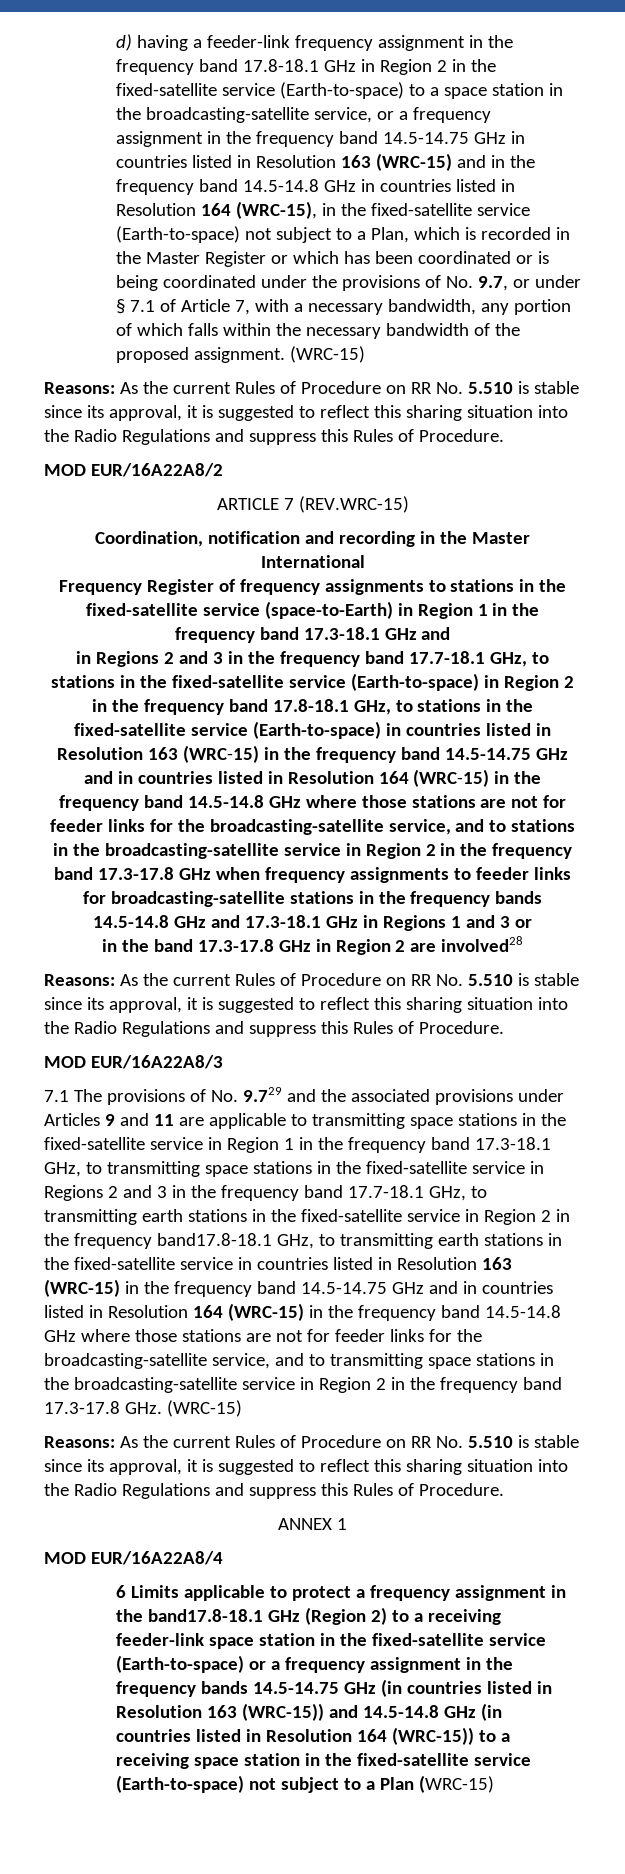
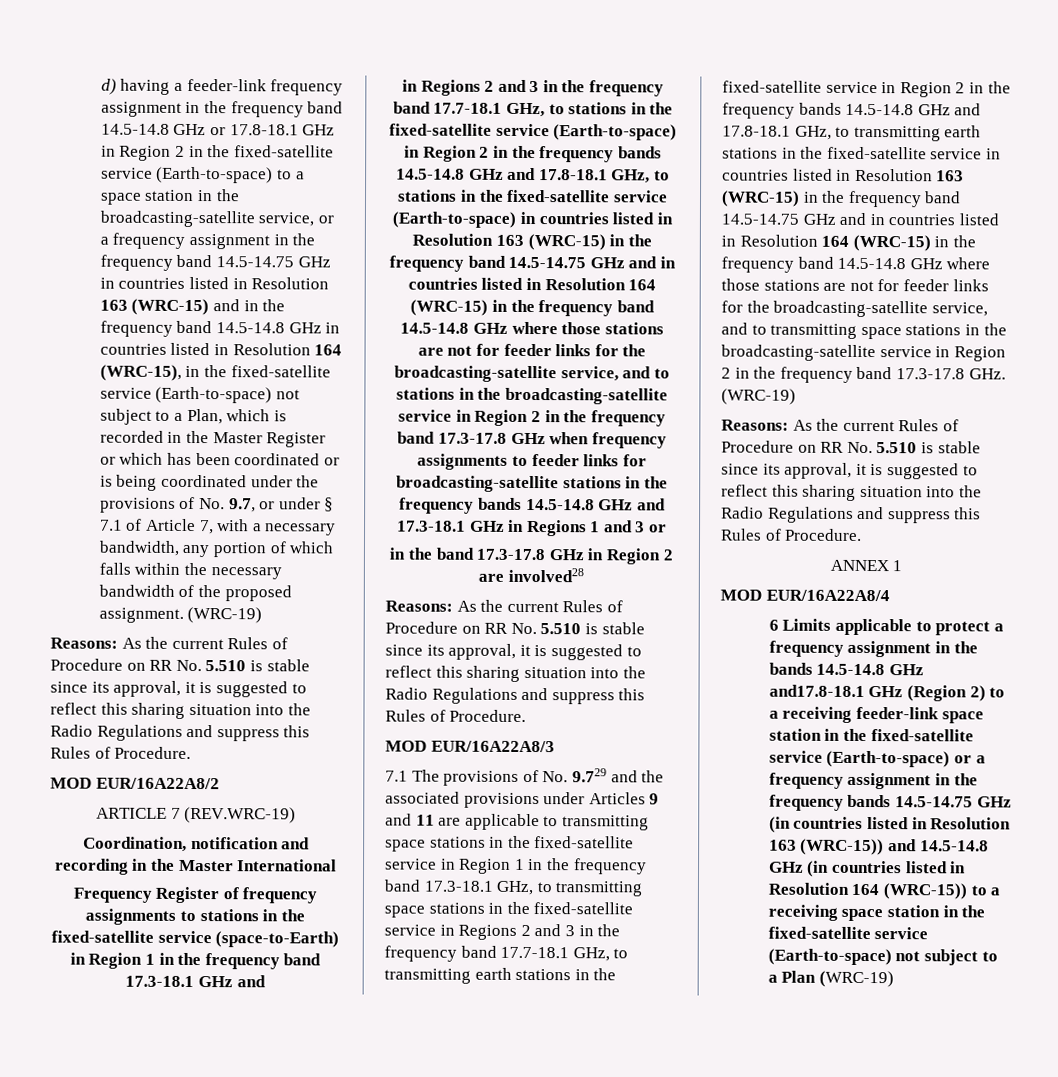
- d) having a feeder-link frequency assignment in the frequency band 17.8-18.1 GHz in Region 2 in the fixed-satellite service (Earth-to-space) to a space station in the broadcasting-satellite service, or a frequency assignment in the frequency band 14.5-14.75 GHz in countries listed in Resolution 163 (WRC-15) and in the frequency band 14.5-14.8 GHz in countries listed in Resolution 164 (WRC-15), in the fixed-satellite service (Earth-to-space) not subject to a Plan, which is recorded in the Master Register or which has been coordinated or is being coordinated under the provisions of No. 9.7, or under § 7.1 of Article 7, with a necessary bandwidth, any portion of which falls within the necessary bandwidth of the proposed assignment. (WRC-15)
+ d) having a feeder-link frequency assignment in the frequency band 14.5-14.8 GHz or 17.8-18.1 GHz in Region 2 in the fixed-satellite service (Earth-to-space) to a space station in the broadcasting-satellite service, or a frequency assignment in the frequency band 14.5-14.75 GHz in countries listed in Resolution 163 (WRC-15) and in the frequency band 14.5-14.8 GHz in countries listed in Resolution 164 (WRC-15), in the fixed-satellite service (Earth-to-space) not subject to a Plan, which is recorded in the Master Register or which has been coordinated or is being coordinated under the provisions of No. 9.7, or under § 7.1 of Article 7, with a necessary bandwidth, any portion of which falls within the necessary bandwidth of the proposed assignment. (WRC-19)
- ARTICLE 7 (REV.WRC-15)
+ ARTICLE 7 (REV.WRC-19)
- in Regions 2 and 3 in the frequency band 17.7-18.1 GHz, to stations in the fixed-satellite service (Earth-to-space) in Region 2 in the frequency band 17.8-18.1 GHz, to stations in the fixed-satellite service (Earth-to-space) in countries listed in Resolution 163 (WRC-15) in the frequency band 14.5-14.75 GHz and in countries listed in Resolution 164 (WRC-15) in the frequency band 14.5-14.8 GHz where those stations are not for feeder links for the broadcasting-satellite service, and to stations in the broadcasting-satellite service in Region 2 in the frequency band 17.3-17.8 GHz when frequency assignments to feeder links for broadcasting-satellite stations in the frequency bands 14.5-14.8 GHz and 17.3-18.1 GHz in Regions 1 and 3 or
+ in Regions 2 and 3 in the frequency band 17.7-18.1 GHz, to stations in the fixed-satellite service (Earth-to-space) in Region 2 in the frequency bands 14.5-14.8 GHz and 17.8-18.1 GHz, to stations in the fixed-satellite service (Earth-to-space) in countries listed in Resolution 163 (WRC-15) in the frequency band 14.5-14.75 GHz and in countries listed in Resolution 164 (WRC-15) in the frequency band 14.5-14.8 GHz where those stations are not for feeder links for the broadcasting-satellite service, and to stations in the broadcasting-satellite service in Region 2 in the frequency band 17.3-17.8 GHz when frequency assignments to feeder links for broadcasting-satellite stations in the frequency bands 14.5-14.8 GHz and 17.3-18.1 GHz in Regions 1 and 3 or
- 7.1 The provisions of No. 9.729 and the associated provisions under Articles 9 and 11 are applicable to transmitting space stations in the fixed-satellite service in Region 1 in the frequency band 17.3-18.1 GHz, to transmitting space stations in the fixed-satellite service in Regions 2 and 3 in the frequency band 17.7-18.1 GHz, to transmitting earth stations in the fixed-satellite service in Region 2 in the frequency band17.8-18.1 GHz, to transmitting earth stations in the fixed-satellite service in countries listed in Resolution 163 (WRC-15) in the frequency band 14.5-14.75 GHz and in countries listed in Resolution 164 (WRC-15) in the frequency band 14.5-14.8 GHz where those stations are not for feeder links for the broadcasting-satellite service, and to transmitting space stations in the broadcasting-satellite service in Region 2 in the frequency band 17.3-17.8 GHz. (WRC-15)
+ 7.1 The provisions of No. 9.729 and the associated provisions under Articles 9 and 11 are applicable to transmitting space stations in the fixed-satellite service in Region 1 in the frequency band 17.3-18.1 GHz, to transmitting space stations in the fixed-satellite service in Regions 2 and 3 in the frequency band 17.7-18.1 GHz, to transmitting earth stations in the fixed-satellite service in Region 2 in the frequency bands 14.5-14.8 GHz and 17.8-18.1 GHz, to transmitting earth stations in the fixed-satellite service in countries listed in Resolution 163 (WRC-15) in the frequency band 14.5-14.75 GHz and in countries listed in Resolution 164 (WRC-15) in the frequency band 14.5-14.8 GHz where those stations are not for feeder links for the broadcasting-satellite service, and to transmitting space stations in the broadcasting-satellite service in Region 2 in the frequency band 17.3-17.8 GHz. (WRC-19)
- 6 Limits applicable to protect a frequency assignment in the band17.8-18.1 GHz (Region 2) to a receiving feeder-link space station in the fixed-satellite service (Earth-to-space) or a frequency assignment in the frequency bands 14.5-14.75 GHz (in countries listed in Resolution 163 (WRC-15)) and 14.5-14.8 GHz (in countries listed in Resolution 164 (WRC-15)) to a receiving space station in the fixed-satellite service (Earth-to-space) not subject to a Plan (WRC-15)
+ 6 Limits applicable to protect a frequency assignment in the bands 14.5-14.8 GHz and17.8-18.1 GHz (Region 2) to a receiving feeder-link space station in the fixed-satellite service (Earth-to-space) or a frequency assignment in the frequency bands 14.5-14.75 GHz (in countries listed in Resolution 163 (WRC-15)) and 14.5-14.8 GHz (in countries listed in Resolution 164 (WRC-15)) to a receiving space station in the fixed-satellite service (Earth-to-space) not subject to a Plan (WRC-19)

